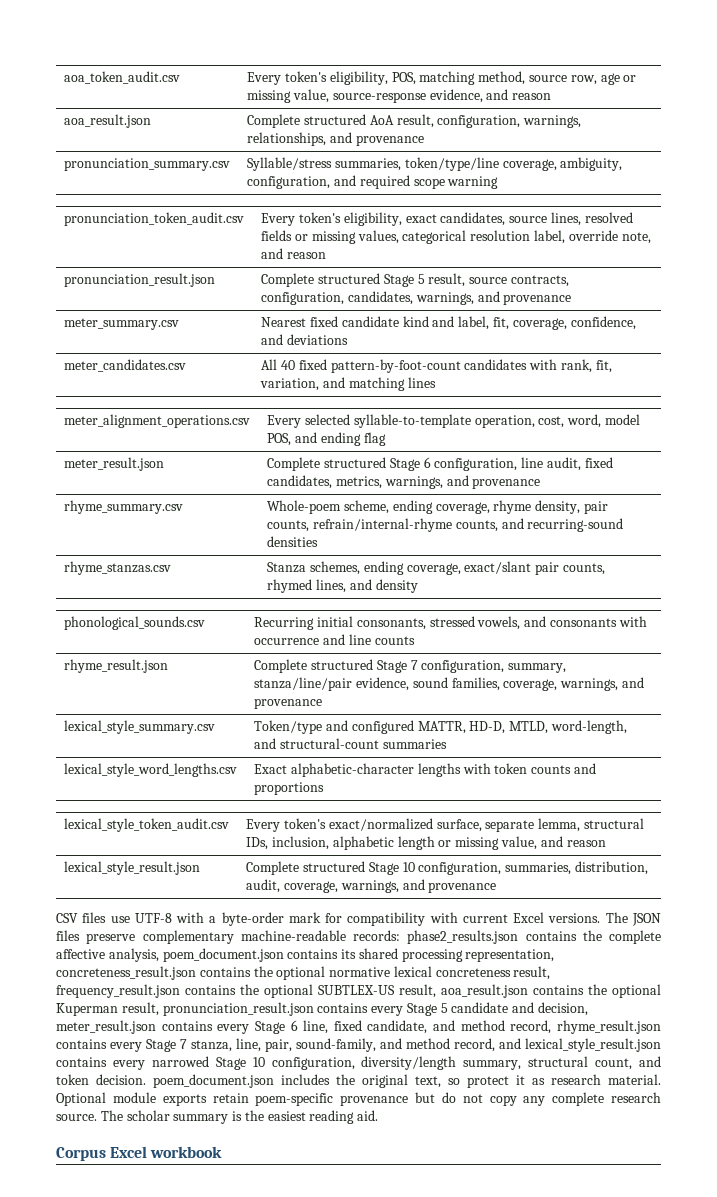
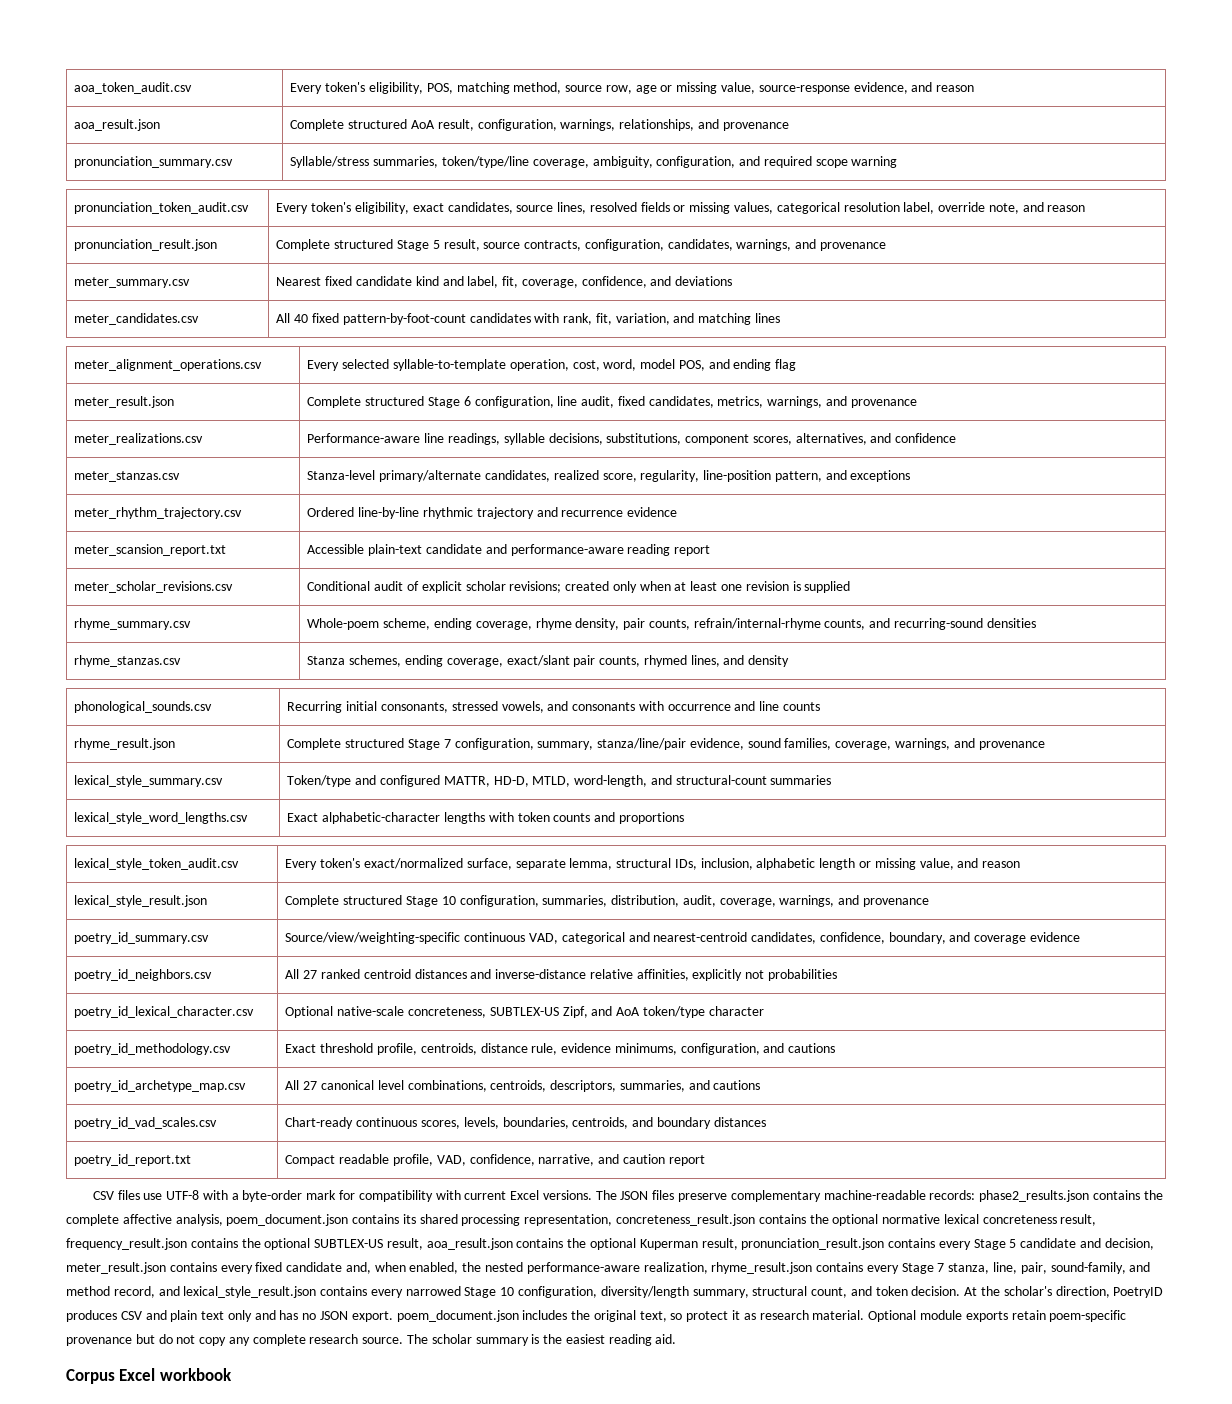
+ meter_realizations.csv | Performance-aware line readings, syllable decisions, substitutions, component scores, alternatives, and confidence
+ meter_stanzas.csv | Stanza-level primary/alternate candidates, realized score, regularity, line-position pattern, and exceptions
+ meter_rhythm_trajectory.csv | Ordered line-by-line rhythmic trajectory and recurrence evidence
+ meter_scansion_report.txt | Accessible plain-text candidate and performance-aware reading report
+ meter_scholar_revisions.csv | Conditional audit of explicit scholar revisions; created only when at least one revision is supplied
+ poetry_id_summary.csv | Source/view/weighting-specific continuous VAD, categorical and nearest-centroid candidates, confidence, boundary, and coverage evidence
+ poetry_id_neighbors.csv | All 27 ranked centroid distances and inverse-distance relative affinities, explicitly not probabilities
+ poetry_id_lexical_character.csv | Optional native-scale concreteness, SUBTLEX-US Zipf, and AoA token/type character
+ poetry_id_methodology.csv | Exact threshold profile, centroids, distance rule, evidence minimums, configuration, and cautions
+ poetry_id_archetype_map.csv | All 27 canonical level combinations, centroids, descriptors, summaries, and cautions
+ poetry_id_vad_scales.csv | Chart-ready continuous scores, levels, boundaries, centroids, and boundary distances
+ poetry_id_report.txt | Compact readable profile, VAD, confidence, narrative, and caution report
- phase2_results.json contains the complete affective analysis, poem_document.json contains its shared processing representation, concreteness_result.json contains the optional normative lexical concreteness result, frequency_result.json contains the optional SUBTLEX-US result, aoa_result.json contains the optional Kuperman result, pronunciation_result.json contains every Stage 5 candidate and decision, meter_result.json contains every Stage 6 line, fixed candidate, and method record, rhyme_result.json contains every Stage 7 stanza, line, pair, sound-family, and method record, and lexical_style_result.json contains every narrowed Stage 10 configuration, diversity/length summary, structural count, and token decision. poem_document.json includes the original text, so protect it as research material.
+ phase2_results.json contains the complete affective analysis, poem_document.json contains its shared processing representation, concreteness_result.json contains the optional normative lexical concreteness result, frequency_result.json contains the optional SUBTLEX-US result, aoa_result.json contains the optional Kuperman result, pronunciation_result.json contains every Stage 5 candidate and decision, meter_result.json contains every fixed candidate and, when enabled, the nested performance-aware realization, rhyme_result.json contains every Stage 7 stanza, line, pair, sound-family, and method record, and lexical_style_result.json contains every narrowed Stage 10 configuration, diversity/length summary, structural count, and token decision. At the scholar's direction, PoetryID produces CSV and plain text only and has no JSON export. poem_document.json includes the original text, so protect it as research material.

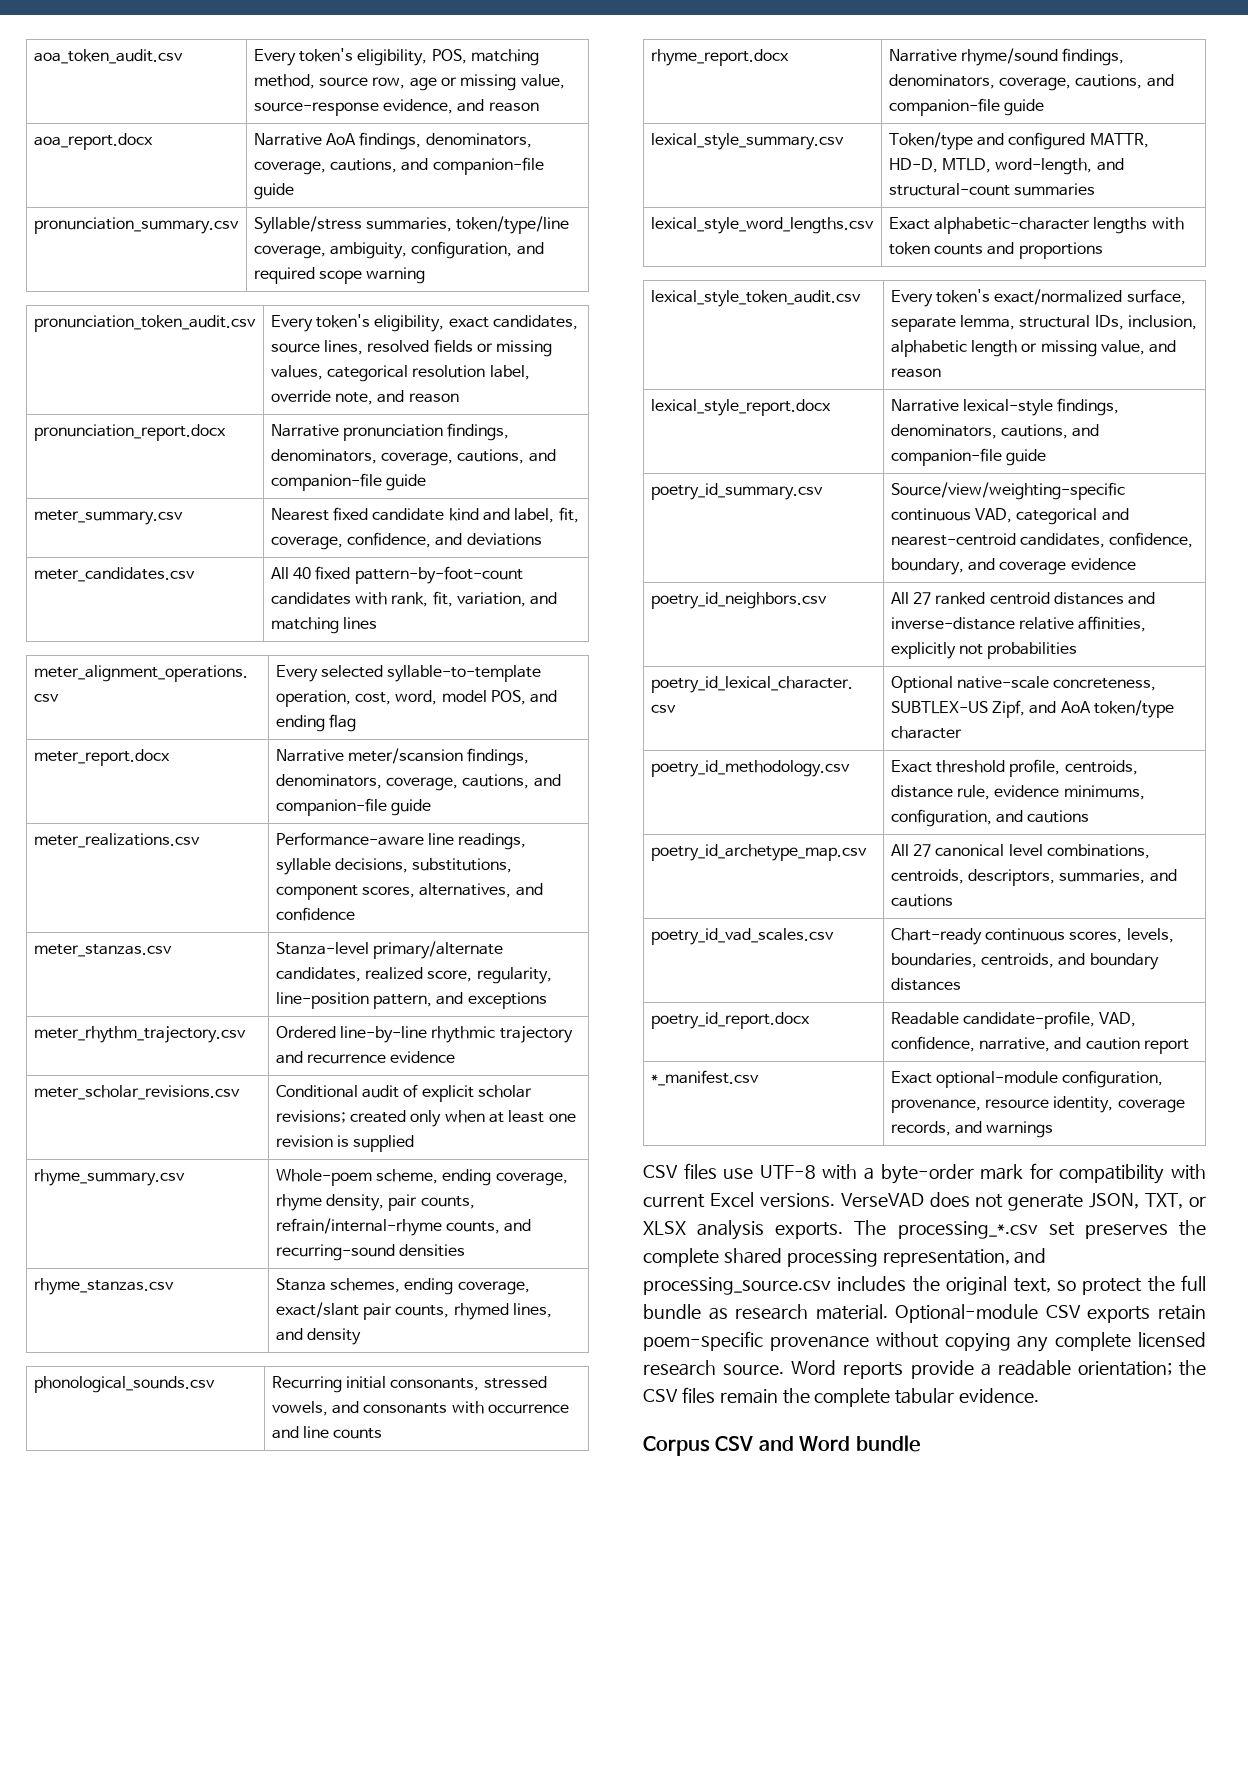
- aoa_result.json | Complete structured AoA result, configuration, warnings, relationships, and provenance
+ aoa_report.docx | Narrative AoA findings, denominators, coverage, cautions, and companion-file guide
- pronunciation_result.json | Complete structured Stage 5 result, source contracts, configuration, candidates, warnings, and provenance
+ pronunciation_report.docx | Narrative pronunciation findings, denominators, coverage, cautions, and companion-file guide
- meter_result.json | Complete structured Stage 6 configuration, line audit, fixed candidates, metrics, warnings, and provenance
+ meter_report.docx | Narrative meter/scansion findings, denominators, coverage, cautions, and companion-file guide
- meter_scansion_report.txt | Accessible plain-text candidate and performance-aware reading report
- rhyme_result.json | Complete structured Stage 7 configuration, summary, stanza/line/pair evidence, sound families, coverage, warnings, and provenance
+ rhyme_report.docx | Narrative rhyme/sound findings, denominators, coverage, cautions, and companion-file guide
- lexical_style_result.json | Complete structured Stage 10 configuration, summaries, distribution, audit, coverage, warnings, and provenance
+ lexical_style_report.docx | Narrative lexical-style findings, denominators, cautions, and companion-file guide
- poetry_id_report.txt | Compact readable profile, VAD, confidence, narrative, and caution report
+ poetry_id_report.docx | Readable candidate-profile, VAD, confidence, narrative, and caution report
+ *_manifest.csv | Exact optional-module configuration, provenance, resource identity, coverage records, and warnings
- The JSON files preserve complementary machine-readable records: phase2_results.json contains the complete affective analysis, poem_document.json contains its shared processing representation, concreteness_result.json contains the optional normative lexical concreteness result, frequency_result.json contains the optional SUBTLEX-US result, aoa_result.json contains the optional Kuperman result, pronunciation_result.json contains every Stage 5 candidate and decision, meter_result.json contains every fixed candidate and, when enabled, the nested performance-aware realization, rhyme_result.json contains every Stage 7 stanza, line, pair, sound-family, and method record, and lexical_style_result.json contains every narrowed Stage 10 configuration, diversity/length summary, structural count, and token decision. At the scholar's direction, PoetryID produces CSV and plain text only and has no JSON export. poem_document.json includes the original text, so protect it as research material.
+ VerseVAD does not generate JSON, TXT, or XLSX analysis exports. The processing_*.csv set preserves the complete shared processing representation, and processing_source.csv includes the original text, so protect the full bundle as research material.
- Optional module exports retain poem-specific provenance but do not copy any complete research source.
+ Optional-module CSV exports retain poem-specific provenance without copying any complete licensed research source.
- The scholar summary is the easiest reading aid.
- Corpus Excel workbook
+ Word reports provide a readable orientation; the CSV files remain the complete tabular evidence.
+ Corpus CSV and Word bundle

